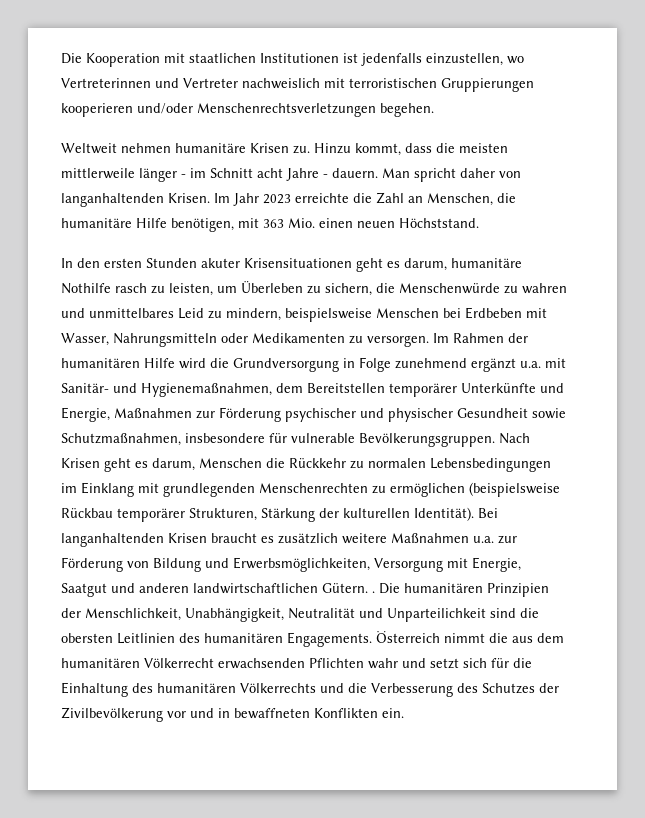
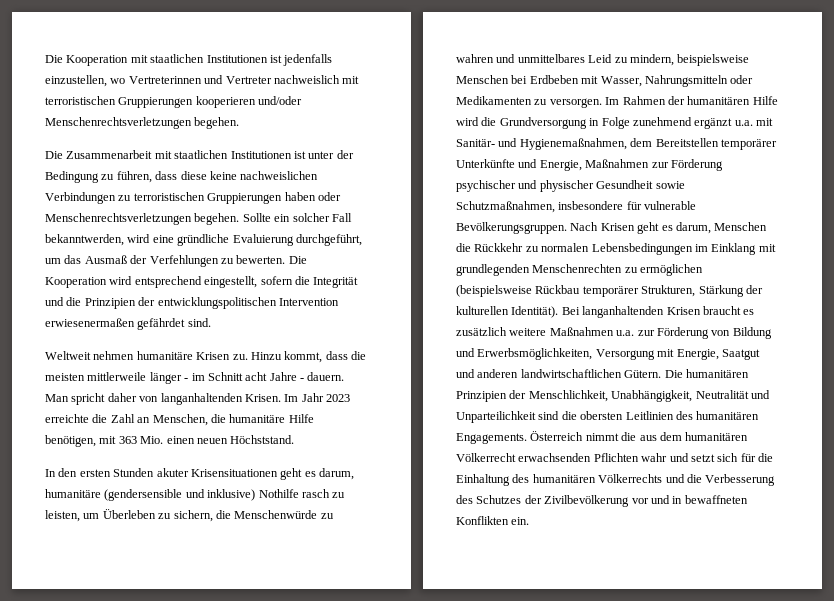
+ Die Zusammenarbeit mit staatlichen Institutionen ist unter der Bedingung zu führen, dass diese keine nachweislichen Verbindungen zu terroristischen Gruppierungen haben oder Menschenrechtsverletzungen begehen. Sollte ein solcher Fall bekanntwerden, wird eine gründliche Evaluierung durchgeführt, um das Ausmaß der Verfehlungen zu bewerten. Die Kooperation wird entsprechend eingestellt, sofern die Integrität und die Prinzipien der entwicklungspolitischen Intervention erwiesenermaßen gefährdet sind.
- In den ersten Stunden akuter Krisensituationen geht es darum, humanitäre Nothilfe rasch zu leisten, um Überleben zu sichern, die Menschenwürde zu wahren und unmittelbares Leid zu mindern, beispielsweise Menschen bei Erdbeben mit Wasser, Nahrungsmitteln oder Medikamenten zu versorgen.
+ In den ersten Stunden akuter Krisensituationen geht es darum, humanitäre (gendersensible und inklusive) Nothilfe rasch zu leisten, um Überleben zu sichern, die Menschenwürde zu wahren und unmittelbares Leid zu mindern, beispielsweise Menschen bei Erdbeben mit Wasser, Nahrungsmitteln oder Medikamenten zu versorgen.
- Bei langanhaltenden Krisen braucht es zusätzlich weitere Maßnahmen u.a. zur Förderung von Bildung und Erwerbsmöglichkeiten, Versorgung mit Energie, Saatgut und anderen landwirtschaftlichen Gütern. .
+ Bei langanhaltenden Krisen braucht es zusätzlich weitere Maßnahmen u.a. zur Förderung von Bildung und Erwerbsmöglichkeiten, Versorgung mit Energie, Saatgut und anderen landwirtschaftlichen Gütern.

